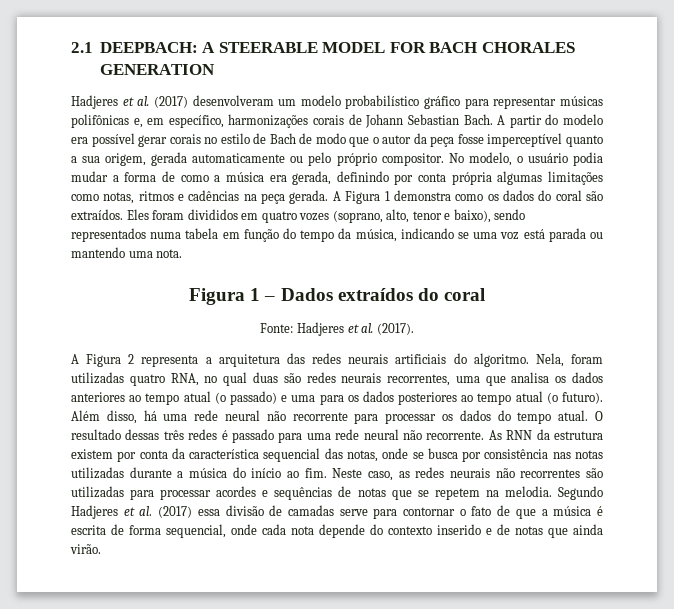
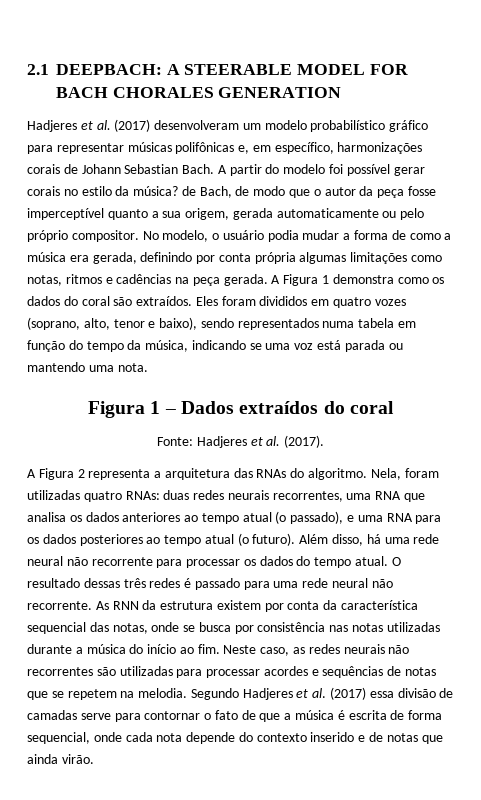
- A partir do modelo era possível gerar corais no estilo de Bach de modo que o autor da peça fosse imperceptível quanto a sua origem, gerada automaticamente ou pelo próprio compositor.
+ A partir do modelo foi possível gerar corais no estilo da música? de Bach, de modo que o autor da peça fosse imperceptível quanto a sua origem, gerada automaticamente ou pelo próprio compositor.
- A Figura 2 representa a arquitetura das redes neurais artificiais do algoritmo.
+ A Figura 2 representa a arquitetura das RNAs do algoritmo.
- Nela, foram utilizadas quatro RNA, no qual duas são redes neurais recorrentes, uma que analisa os dados anteriores ao tempo atual (o passado) e uma para os dados posteriores ao tempo atual (o futuro).
+ Nela, foram utilizadas quatro RNAs: duas redes neurais recorrentes, uma RNA que analisa os dados anteriores ao tempo atual (o passado), e uma RNA para os dados posteriores ao tempo atual (o futuro).

